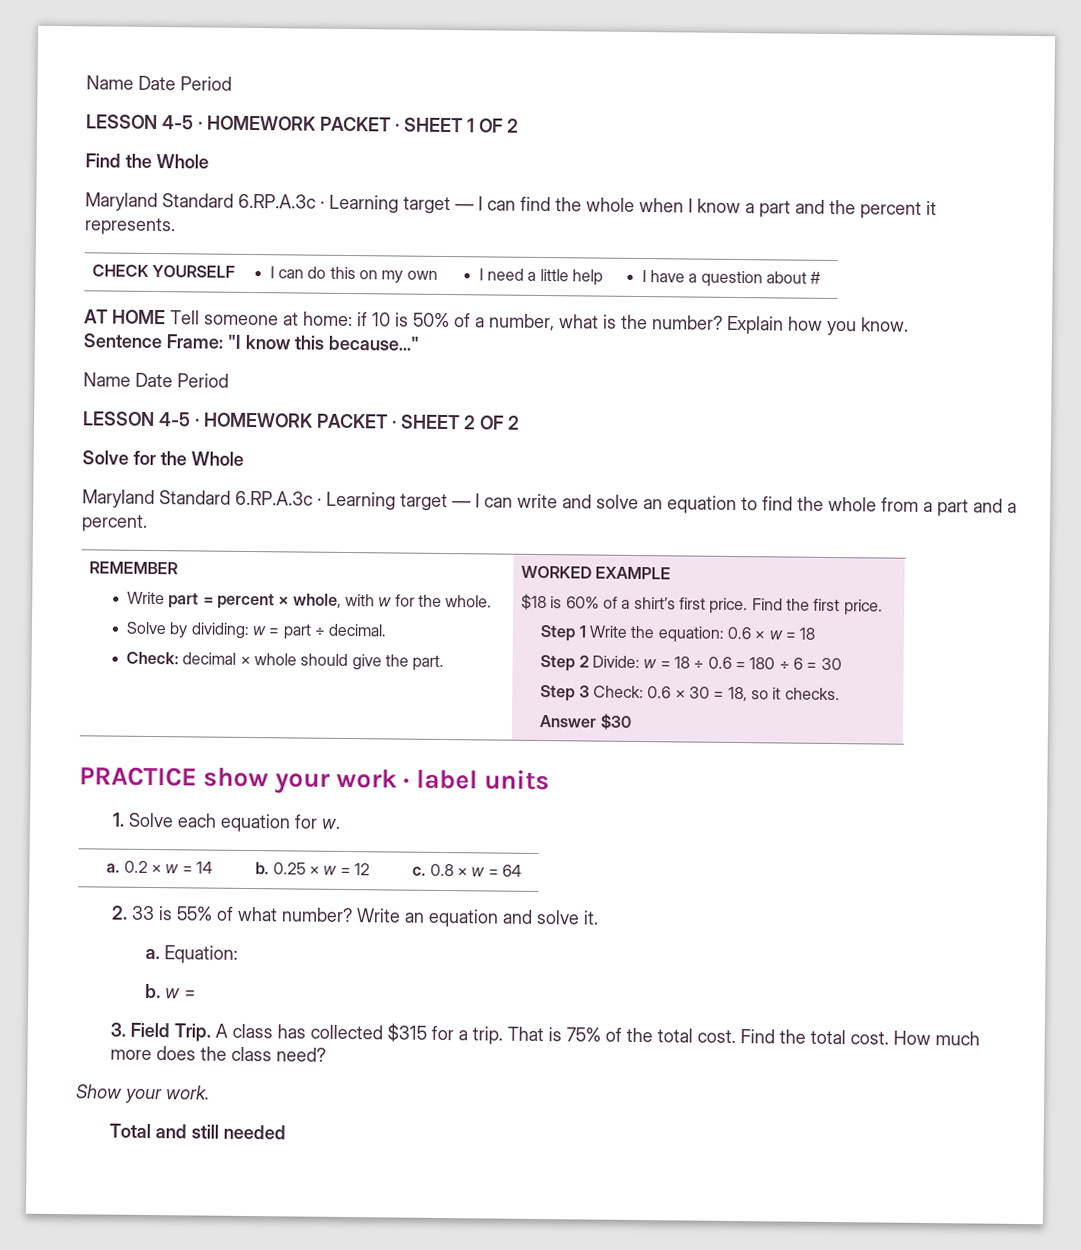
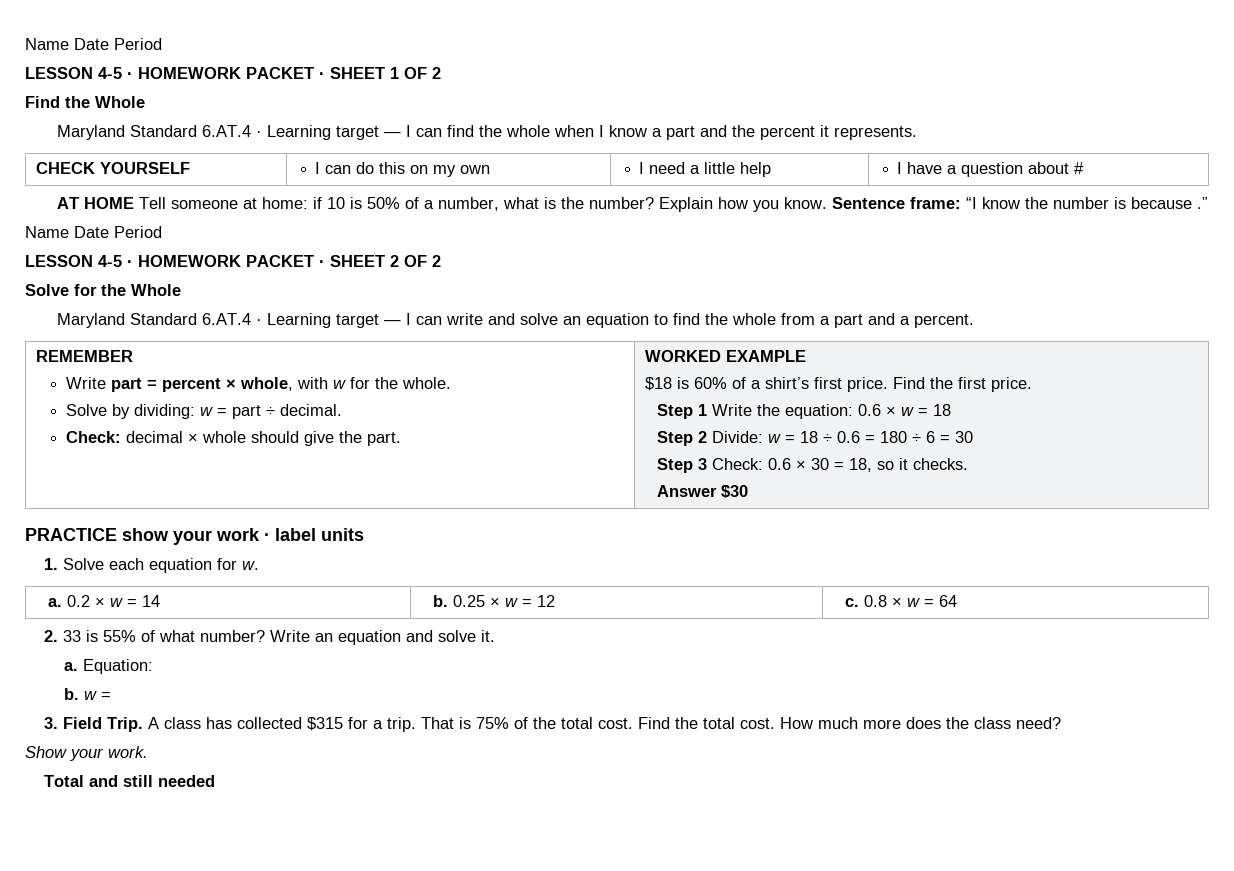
- Maryland Standard 6.RP.A.3c · Learning target — I can find the whole when I know a part and the percent it represents.
+ Maryland Standard 6.AT.4 · Learning target — I can find the whole when I know a part and the percent it represents.
- Explain how you know.
- Sentence Frame: "I know this because..."
+ Explain how you know. Sentence frame: “I know the number is because .”
- Maryland Standard 6.RP.A.3c · Learning target — I can write and solve an equation to find the whole from a part and a percent.
+ Maryland Standard 6.AT.4 · Learning target — I can write and solve an equation to find the whole from a part and a percent.

